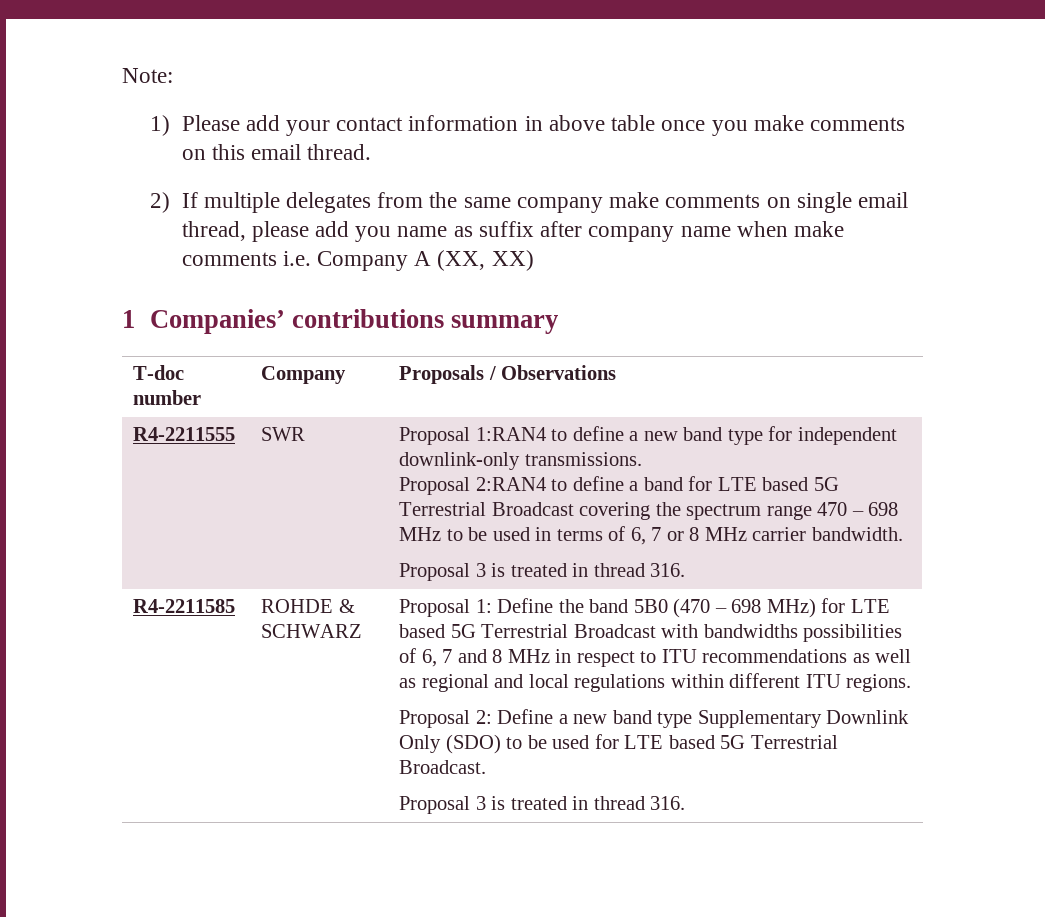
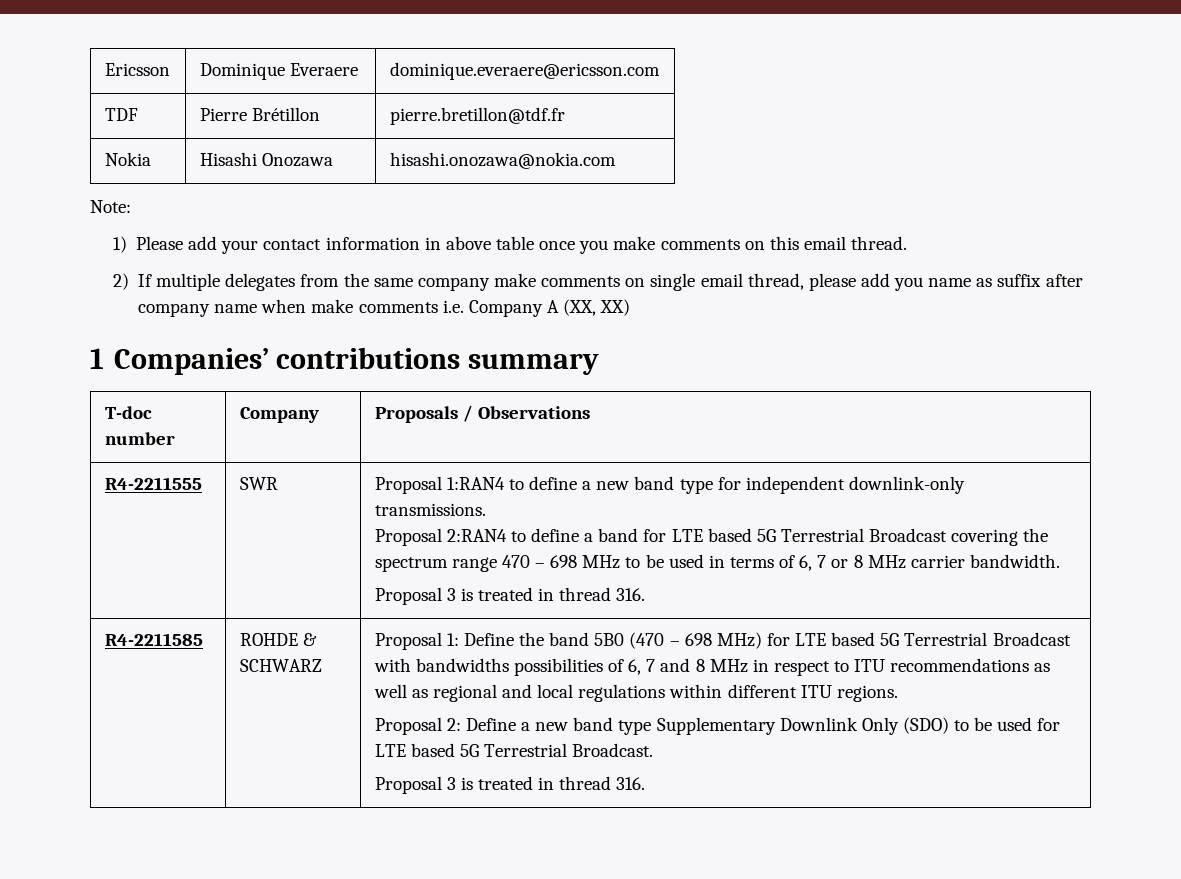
+ Ericsson | Dominique Everaere | dominique.everaere@ericsson.com
+ TDF | Pierre Brétillon | pierre.bretillon@tdf.fr
+ Nokia | Hisashi Onozawa | hisashi.onozawa@nokia.com

